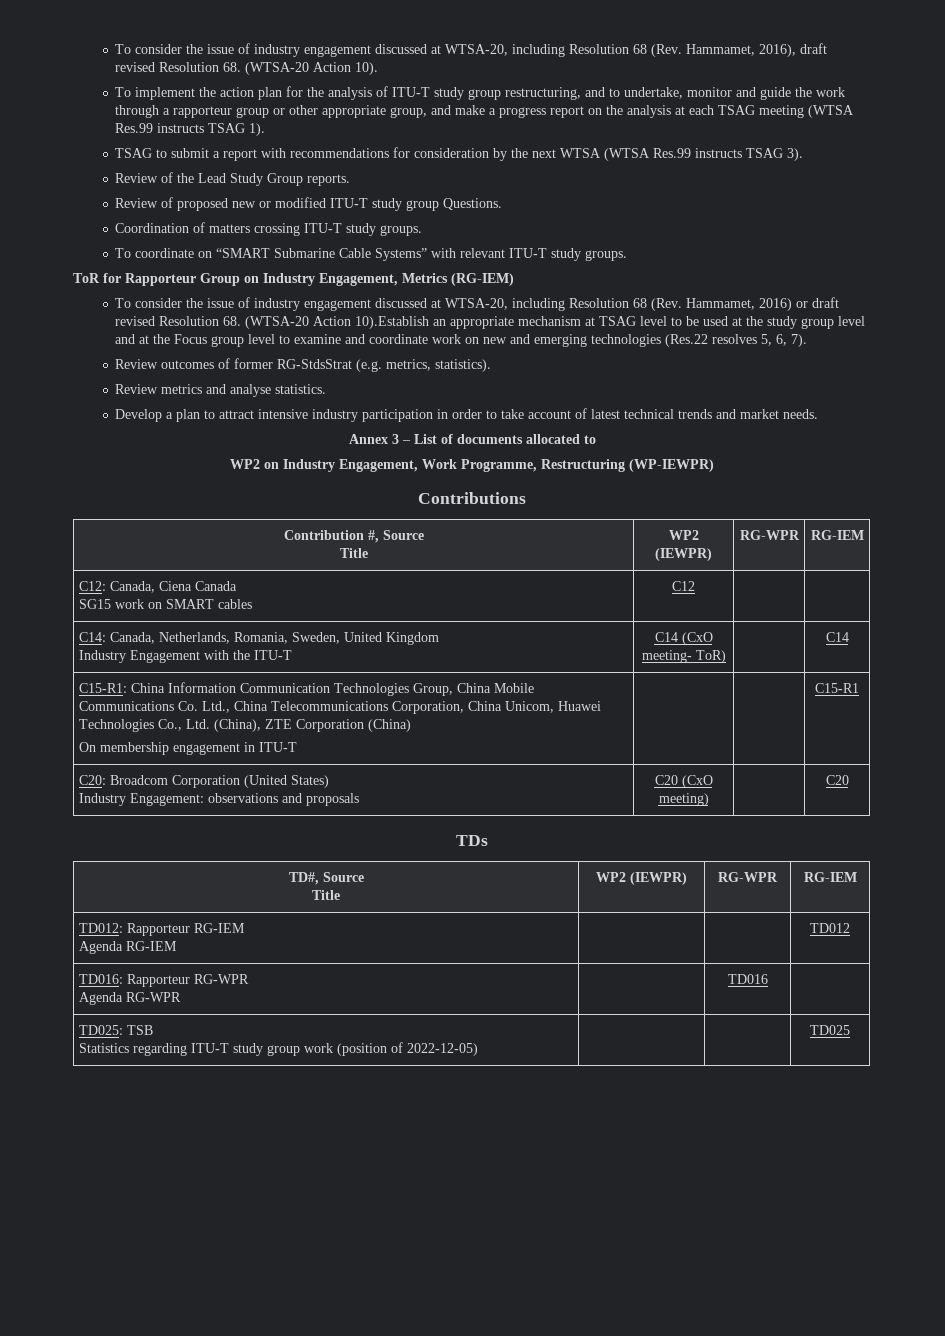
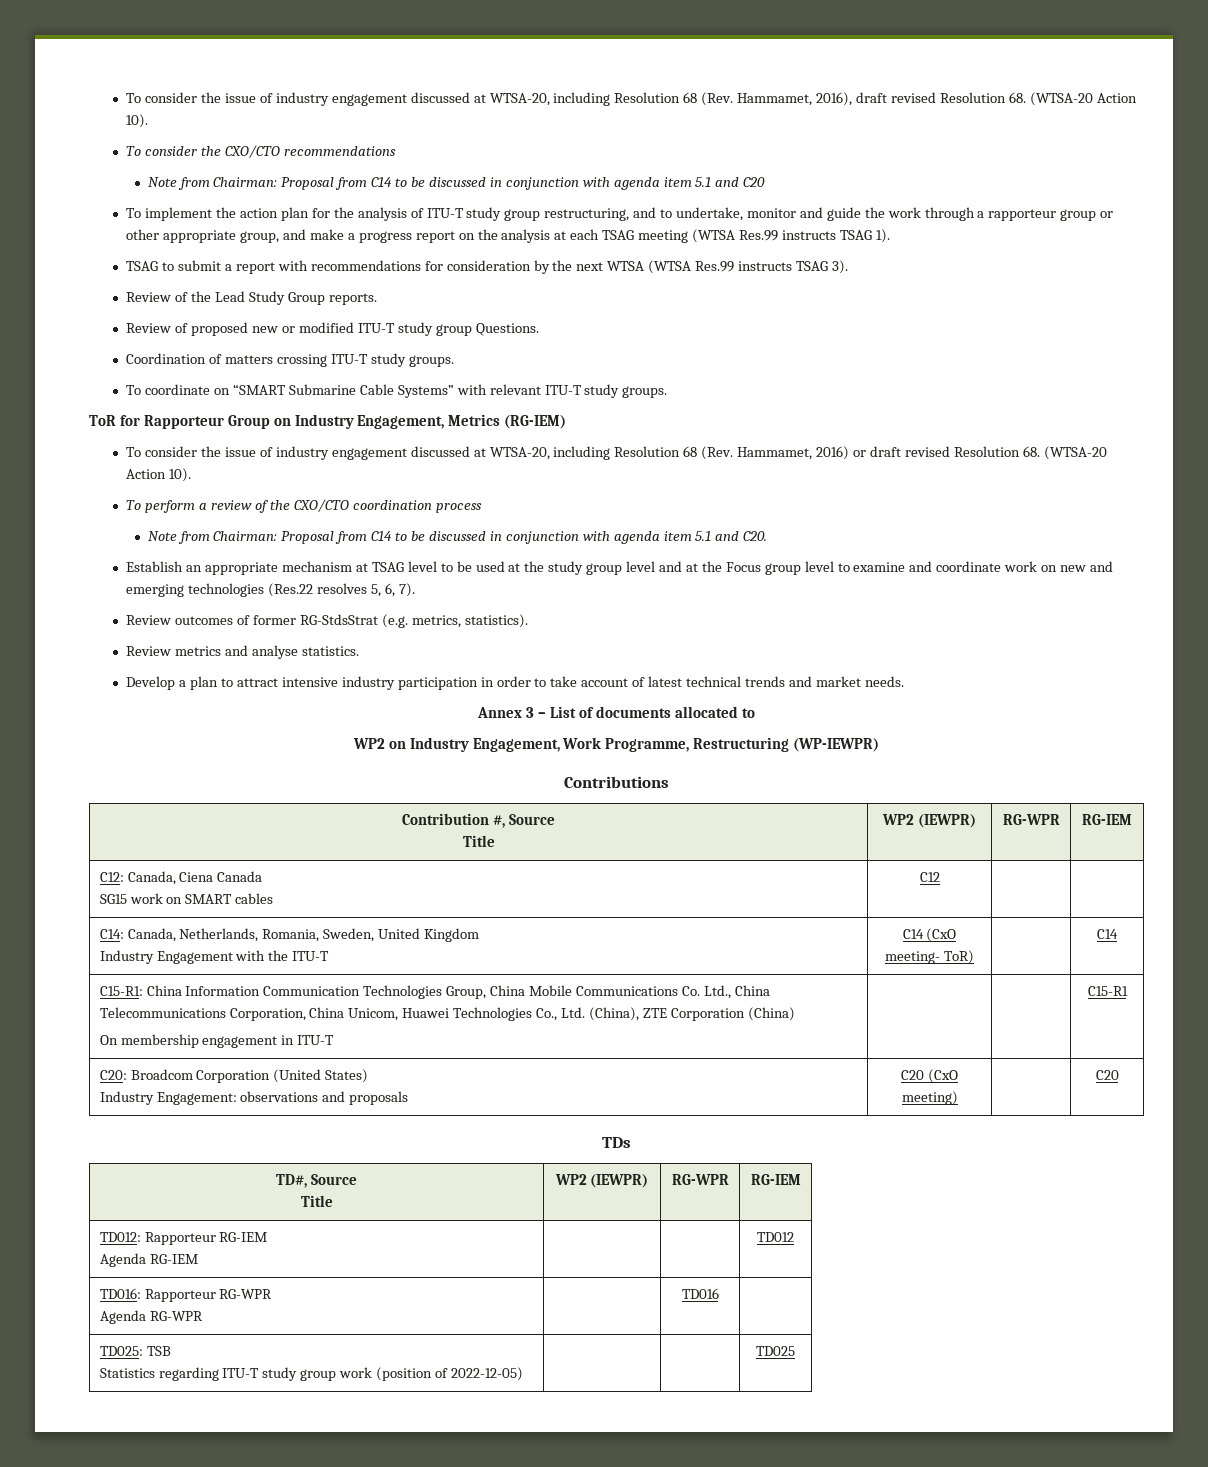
+ To consider the CXO/CTO recommendations
+ Note from Chairman: Proposal from C14 to be discussed in conjunction with agenda item 5.1 and C20
- To consider the issue of industry engagement discussed at WTSA-20, including Resolution 68 (Rev. Hammamet, 2016) or draft revised Resolution 68. (WTSA-20 Action 10).Establish an appropriate mechanism at TSAG level to be used at the study group level and at the Focus group level to examine and coordinate work on new and emerging technologies (Res.22 resolves 5, 6, 7).
+ To consider the issue of industry engagement discussed at WTSA-20, including Resolution 68 (Rev. Hammamet, 2016) or draft revised Resolution 68. (WTSA-20 Action 10).
+ To perform a review of the CXO/CTO coordination process
+ Note from Chairman: Proposal from C14 to be discussed in conjunction with agenda item 5.1 and C20.
+ Establish an appropriate mechanism at TSAG level to be used at the study group level and at the Focus group level to examine and coordinate work on new and emerging technologies (Res.22 resolves 5, 6, 7).

